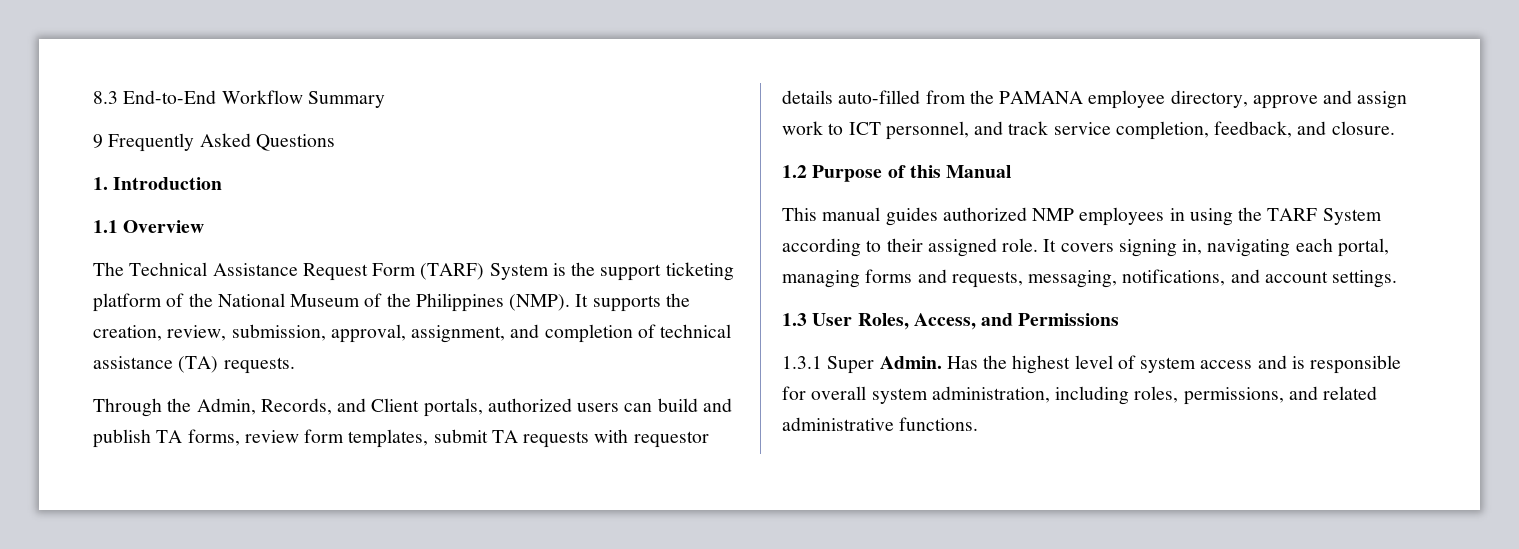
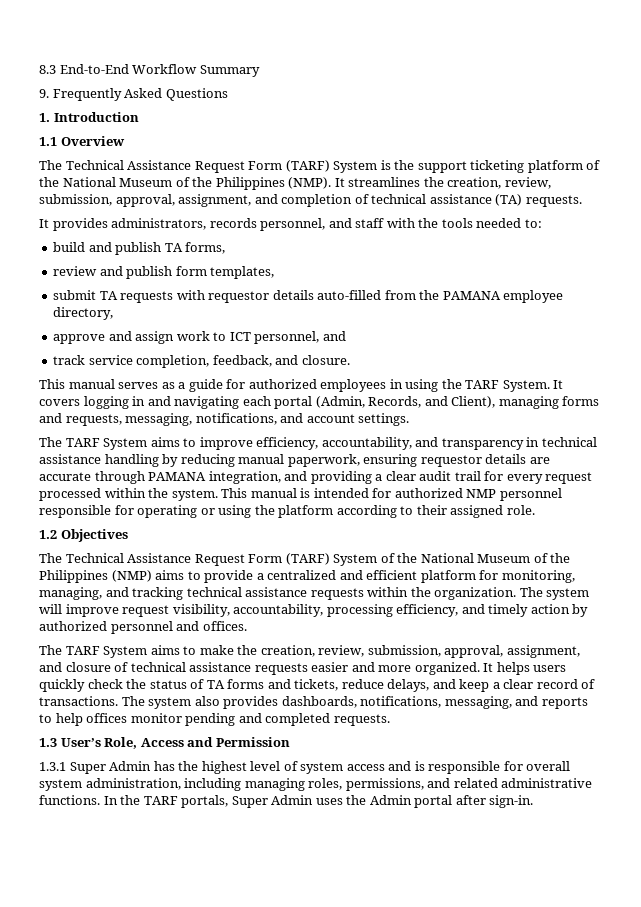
- 9 Frequently Asked Questions
+ 9. Frequently Asked Questions
- It supports the creation, review, submission, approval, assignment, and completion of technical assistance (TA) requests.
+ It streamlines the creation, review, submission, approval, assignment, and completion of technical assistance (TA) requests.
- Through the Admin, Records, and Client portals, authorized users can build and publish TA forms, review form templates, submit TA requests with requestor details auto-filled from the PAMANA employee directory, approve and assign work to ICT personnel, and track service completion, feedback, and closure.
+ It provides administrators, records personnel, and staff with the tools needed to:
+ build and publish TA forms,
+ review and publish form templates,
+ submit TA requests with requestor details auto-filled from the PAMANA employee directory,
+ approve and assign work to ICT personnel, and
+ track service completion, feedback, and closure.
- 1.2 Purpose of this Manual
- This manual guides authorized NMP employees in using the TARF System according to their assigned role. It covers signing in, navigating each portal, managing forms and requests, messaging, notifications, and account settings.
+ This manual serves as a guide for authorized employees in using the TARF System. It covers logging in and navigating each portal (Admin, Records, and Client), managing forms and requests, messaging, notifications, and account settings.
- 1.3 User Roles, Access, and Permissions
+ The TARF System aims to improve efficiency, accountability, and transparency in technical assistance handling by reducing manual paperwork, ensuring requestor details are accurate through PAMANA integration, and providing a clear audit trail for every request processed within the system. This manual is intended for authorized NMP personnel responsible for operating or using the platform according to their assigned role.
+ 1.2 Objectives
+ The Technical Assistance Request Form (TARF) System of the National Museum of the Philippines (NMP) aims to provide a centralized and efficient platform for monitoring, managing, and tracking technical assistance requests within the organization. The system will improve request visibility, accountability, processing efficiency, and timely action by authorized personnel and offices.
+ The TARF System aims to make the creation, review, submission, approval, assignment, and closure of technical assistance requests easier and more organized. It helps users quickly check the status of TA forms and tickets, reduce delays, and keep a clear record of transactions. The system also provides dashboards, notifications, messaging, and reports to help offices monitor pending and completed requests.
+ 1.3 User’s Role, Access and Permission
- 1.3.1 Super Admin. Has the highest level of system access and is responsible for overall system administration, including roles, permissions, and related administrative functions.
+ 1.3.1 Super Admin has the highest level of system access and is responsible for overall system administration, including managing roles, permissions, and related administrative functions.
+ In the TARF portals, Super Admin uses the Admin portal after sign-in.

